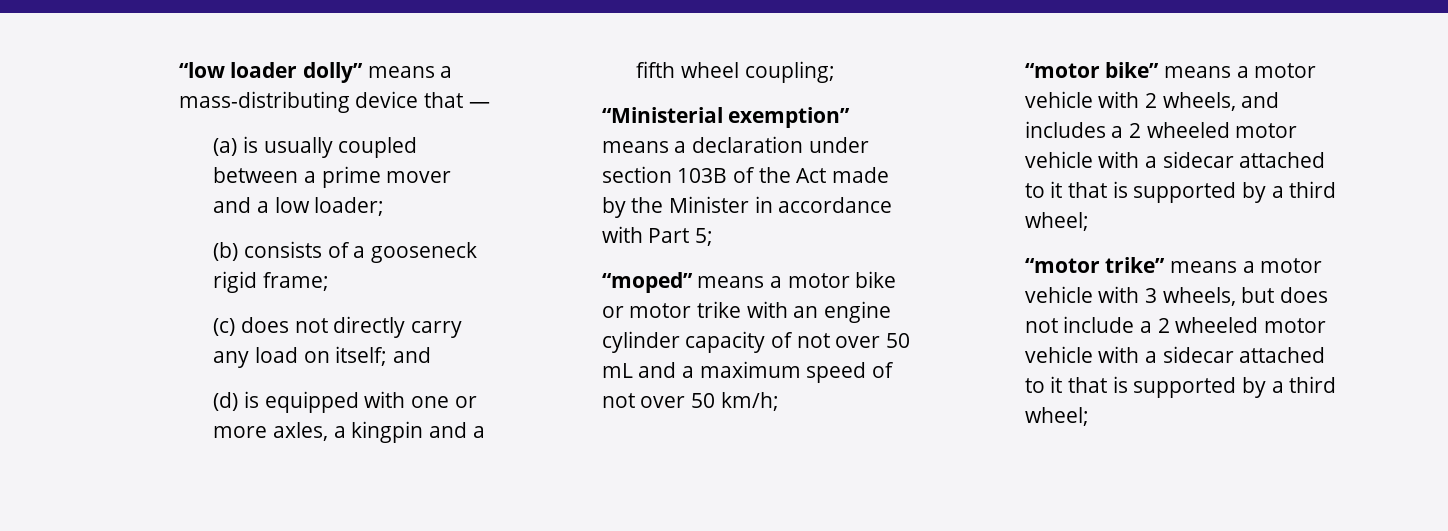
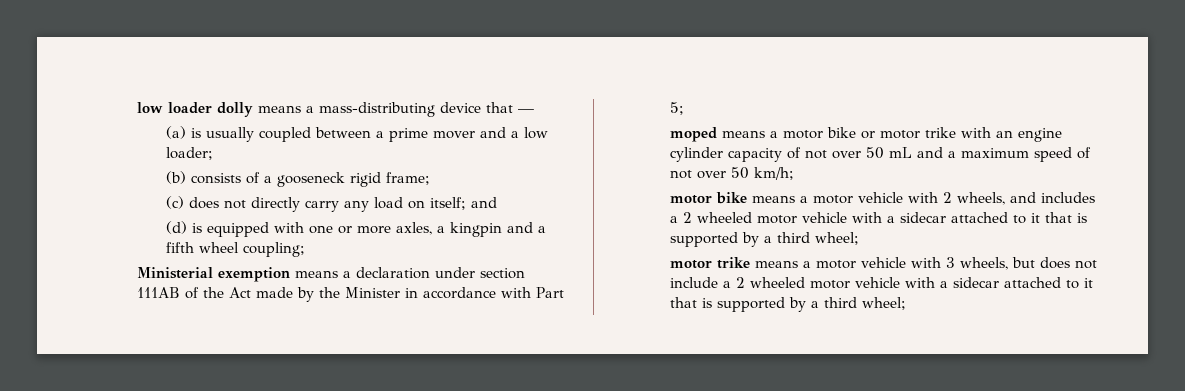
- “low loader dolly” means a mass-distributing device that —
+ low loader dolly means a mass-distributing device that —
- “Ministerial exemption” means a declaration under section 103B of the Act made by the Minister in accordance with Part 5;
+ Ministerial exemption means a declaration under section 111AB of the Act made by the Minister in accordance with Part 5;
- “moped” means a motor bike or motor trike with an engine cylinder capacity of not over 50 mL and a maximum speed of not over 50 km/h;
+ moped means a motor bike or motor trike with an engine cylinder capacity of not over 50 mL and a maximum speed of not over 50 km/h;
- “motor bike” means a motor vehicle with 2 wheels, and includes a 2 wheeled motor vehicle with a sidecar attached to it that is supported by a third wheel;
+ motor bike means a motor vehicle with 2 wheels, and includes a 2 wheeled motor vehicle with a sidecar attached to it that is supported by a third wheel;
- “motor trike” means a motor vehicle with 3 wheels, but does not include a 2 wheeled motor vehicle with a sidecar attached to it that is supported by a third wheel;
+ motor trike means a motor vehicle with 3 wheels, but does not include a 2 wheeled motor vehicle with a sidecar attached to it that is supported by a third wheel;

